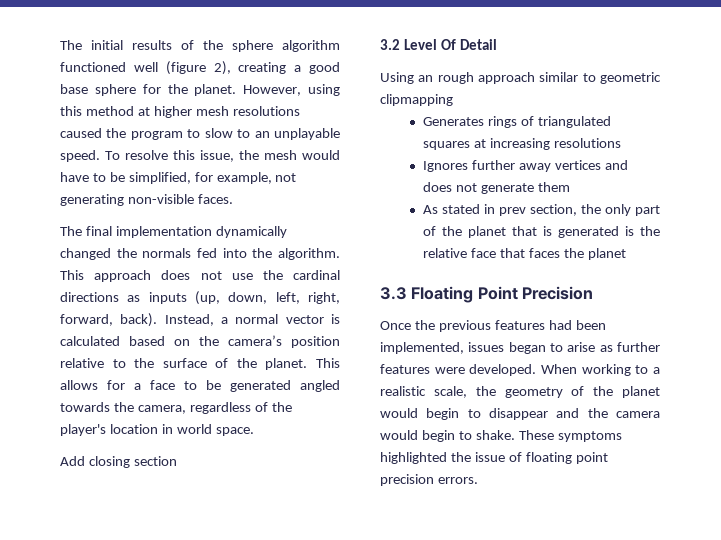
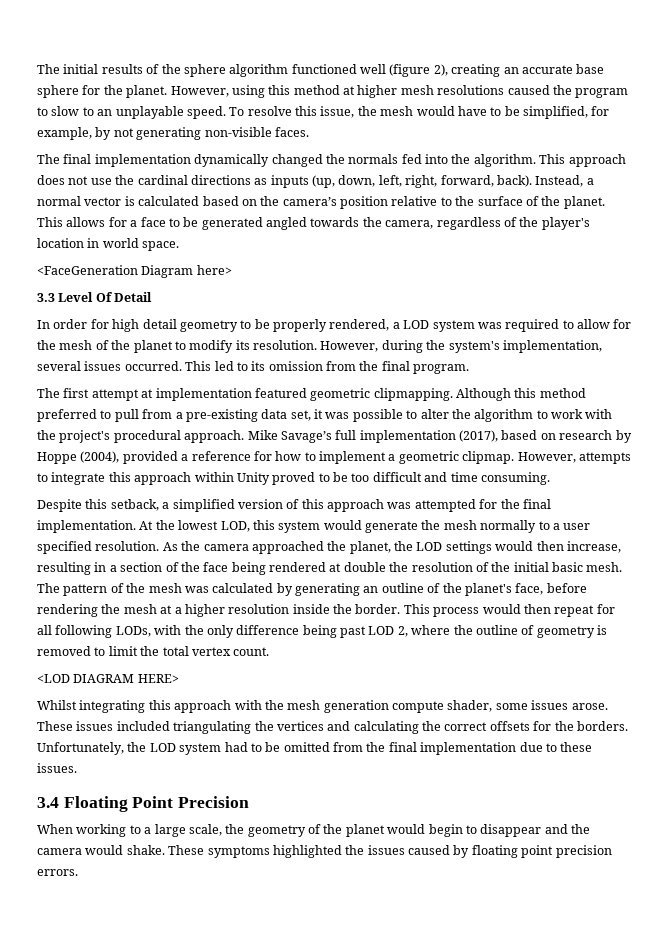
- The initial results of the sphere algorithm functioned well (figure 2), creating a good base sphere for the planet.
+ The initial results of the sphere algorithm functioned well (figure 2), creating an accurate base sphere for the planet.
- To resolve this issue, the mesh would have to be simplified, for example, not generating non-visible faces.
+ To resolve this issue, the mesh would have to be simplified, for example, by not generating non-visible faces.
- Add closing section
- 3.2 Level Of Detail
+ <FaceGeneration Diagram here>
+ 3.3 Level Of Detail
- Using an rough approach similar to geometric clipmapping
- Generates rings of triangulated squares at increasing resolutions
- Ignores further away vertices and does not generate them
- As stated in prev section, the only part of the planet that is generated is the relative face that faces the planet
- 3.3 Floating Point Precision
- Once the previous features had been implemented, issues began to arise as further features were developed. When working to a realistic scale, the geometry of the planet would begin to disappear and the camera would begin to shake.
+ In order for high detail geometry to be properly rendered, a LOD system was required to allow for the mesh of the planet to modify its resolution. However, during the system's implementation, several issues occurred. This led to its omission from the final program.
+ The first attempt at implementation featured geometric clipmapping. Although this method preferred to pull from a pre-existing data set, it was possible to alter the algorithm to work with the project's procedural approach. Mike Savage’s full implementation (2017), based on research by Hoppe (2004), provided a reference for how to implement a geometric clipmap. However, attempts to integrate this approach within Unity proved to be too difficult and time consuming.
+ Despite this setback, a simplified version of this approach was attempted for the final implementation. At the lowest LOD, this system would generate the mesh normally to a user specified resolution. As the camera approached the planet, the LOD settings would then increase, resulting in a section of the face being rendered at double the resolution of the initial basic mesh. The pattern of the mesh was calculated by generating an outline of the planet's face, before rendering the mesh at a higher resolution inside the border. This process would then repeat for all following LODs, with the only difference being past LOD 2, where the outline of geometry is removed to limit the total vertex count.
+ <LOD DIAGRAM HERE>
+ Whilst integrating this approach with the mesh generation compute shader, some issues arose. These issues included triangulating the vertices and calculating the correct offsets for the borders. Unfortunately, the LOD system had to be omitted from the final implementation due to these issues.
+ 3.4 Floating Point Precision
+ When working to a large scale, the geometry of the planet would begin to disappear and the camera would shake.
- These symptoms highlighted the issue of floating point precision errors.
+ These symptoms highlighted the issues caused by floating point precision errors.

